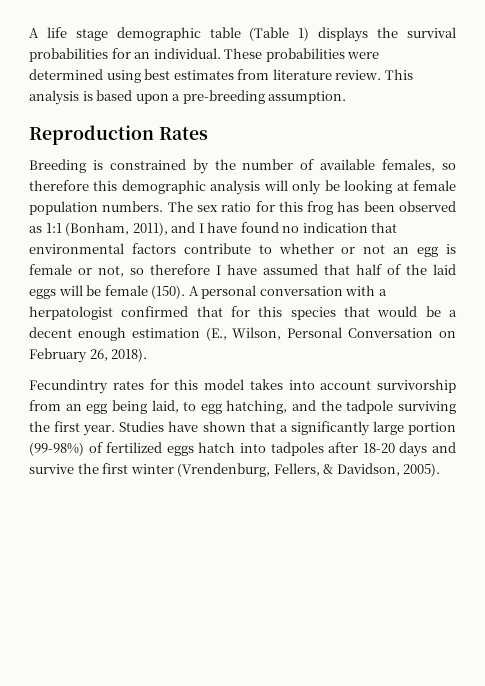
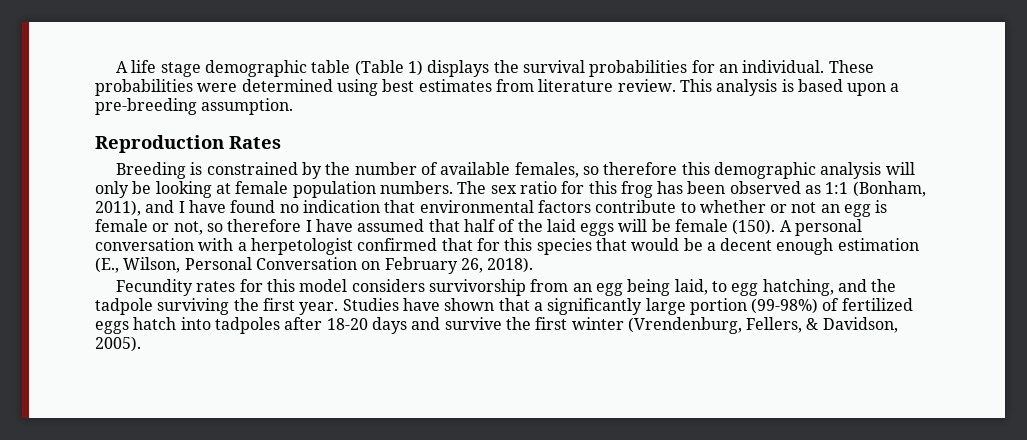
- A personal conversation with a herpatologist confirmed that for this species that would be a decent enough estimation (E., Wilson, Personal Conversation on February 26, 2018).
+ A personal conversation with a herpetologist confirmed that for this species that would be a decent enough estimation (E., Wilson, Personal Conversation on February 26, 2018).
- Fecundintry rates for this model takes into account survivorship from an egg being laid, to egg hatching, and the tadpole surviving the first year.
+ Fecundity rates for this model considers survivorship from an egg being laid, to egg hatching, and the tadpole surviving the first year.

